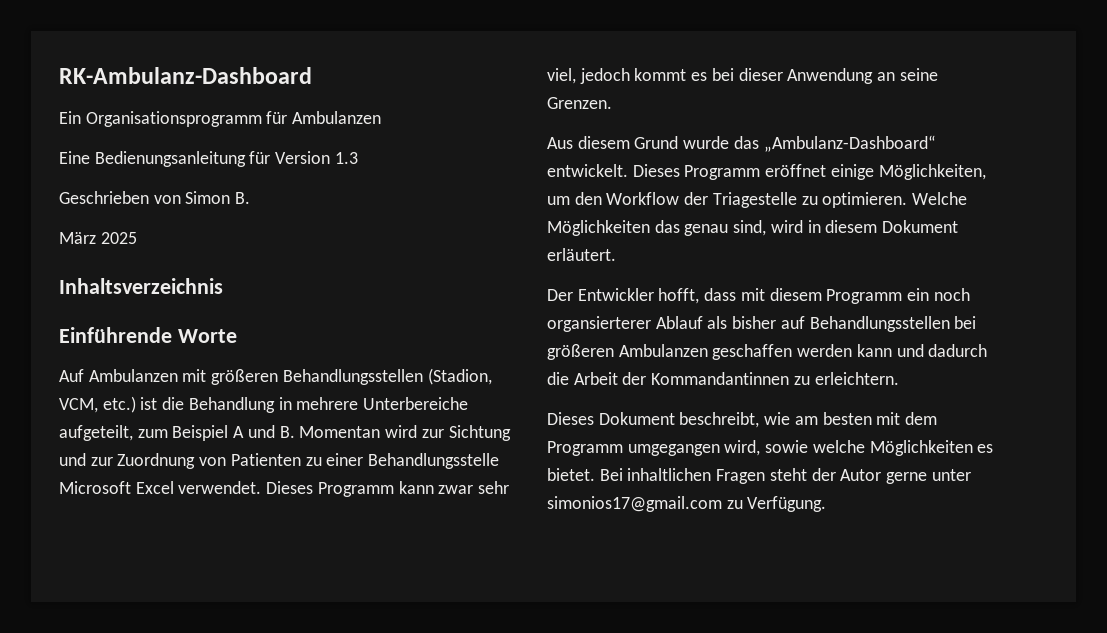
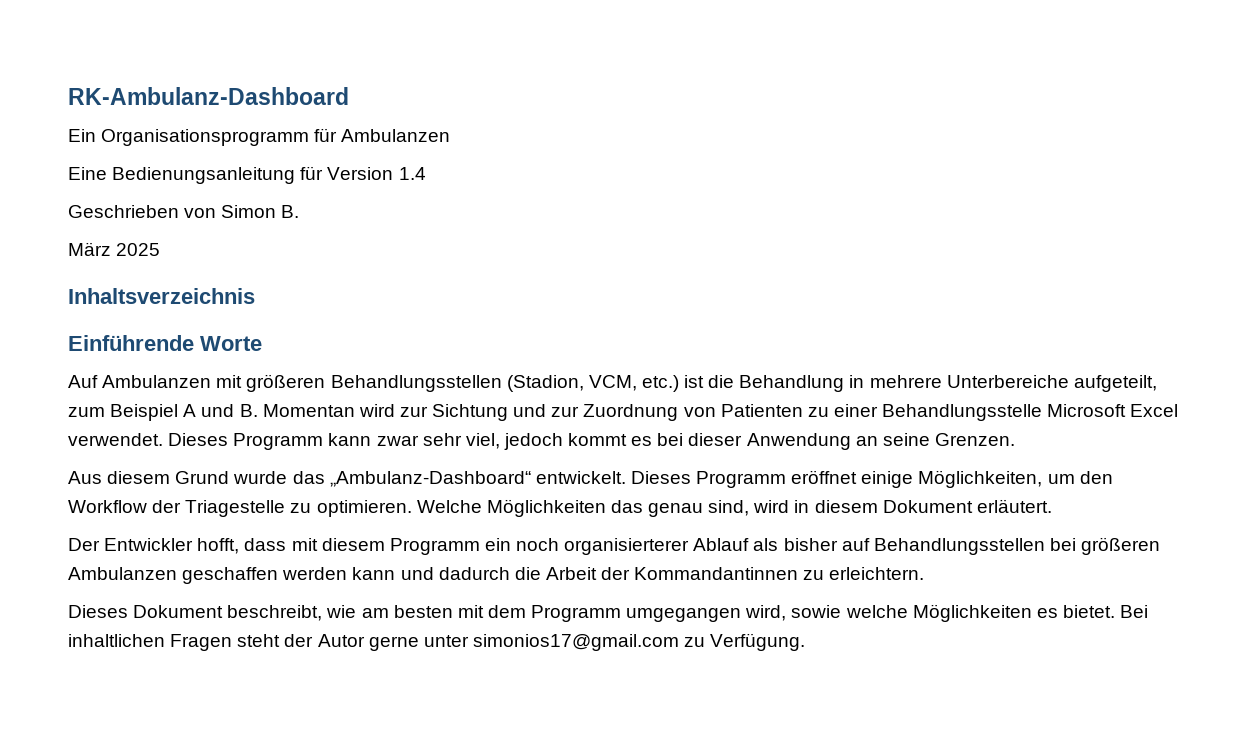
- Eine Bedienungsanleitung für Version 1.3
+ Eine Bedienungsanleitung für Version 1.4
- Der Entwickler hofft, dass mit diesem Programm ein noch organsierterer Ablauf als bisher auf Behandlungsstellen bei größeren Ambulanzen geschaffen werden kann und dadurch die Arbeit der Kommandantinnen zu erleichtern.
+ Der Entwickler hofft, dass mit diesem Programm ein noch organisierterer Ablauf als bisher auf Behandlungsstellen bei größeren Ambulanzen geschaffen werden kann und dadurch die Arbeit der Kommandantinnen zu erleichtern.

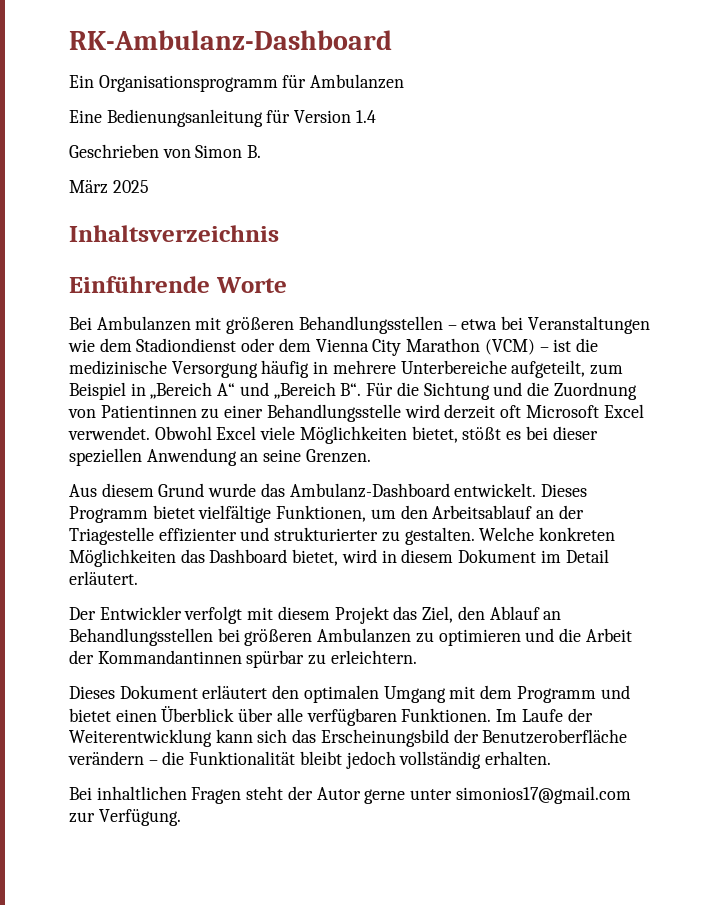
- Auf Ambulanzen mit größeren Behandlungsstellen (Stadion, VCM, etc.) ist die Behandlung in mehrere Unterbereiche aufgeteilt, zum Beispiel A und B. Momentan wird zur Sichtung und zur Zuordnung von Patienten zu einer Behandlungsstelle Microsoft Excel verwendet. Dieses Programm kann zwar sehr viel, jedoch kommt es bei dieser Anwendung an seine Grenzen.
+ Bei Ambulanzen mit größeren Behandlungsstellen – etwa bei Veranstaltungen wie dem Stadiondienst oder dem Vienna City Marathon (VCM) – ist die medizinische Versorgung häufig in mehrere Unterbereiche aufgeteilt, zum Beispiel in „Bereich A“ und „Bereich B“. Für die Sichtung und die Zuordnung von Patientinnen zu einer Behandlungsstelle wird derzeit oft Microsoft Excel verwendet. Obwohl Excel viele Möglichkeiten bietet, stößt es bei dieser speziellen Anwendung an seine Grenzen.
- Aus diesem Grund wurde das „Ambulanz-Dashboard“ entwickelt.
+ Aus diesem Grund wurde das Ambulanz-Dashboard entwickelt.
- Dieses Programm eröffnet einige Möglichkeiten, um den Workflow der Triagestelle zu optimieren. Welche Möglichkeiten das genau sind, wird in diesem Dokument erläutert.
+ Dieses Programm bietet vielfältige Funktionen, um den Arbeitsablauf an der Triagestelle effizienter und strukturierter zu gestalten. Welche konkreten Möglichkeiten das Dashboard bietet, wird in diesem Dokument im Detail erläutert.
- Der Entwickler hofft, dass mit diesem Programm ein noch organisierterer Ablauf als bisher auf Behandlungsstellen bei größeren Ambulanzen geschaffen werden kann und dadurch die Arbeit der Kommandantinnen zu erleichtern.
+ Der Entwickler verfolgt mit diesem Projekt das Ziel, den Ablauf an Behandlungsstellen bei größeren Ambulanzen zu optimieren und die Arbeit der Kommandantinnen spürbar zu erleichtern.
- Dieses Dokument beschreibt, wie am besten mit dem Programm umgegangen wird, sowie welche Möglichkeiten es bietet. Bei inhaltlichen Fragen steht der Autor gerne unter simonios17@gmail.com zu Verfügung.
+ Dieses Dokument erläutert den optimalen Umgang mit dem Programm und bietet einen Überblick über alle verfügbaren Funktionen. Im Laufe der Weiterentwicklung kann sich das Erscheinungsbild der Benutzeroberfläche verändern – die Funktionalität bleibt jedoch vollständig erhalten.
+ Bei inhaltlichen Fragen steht der Autor gerne unter simonios17@gmail.com zur Verfügung.

